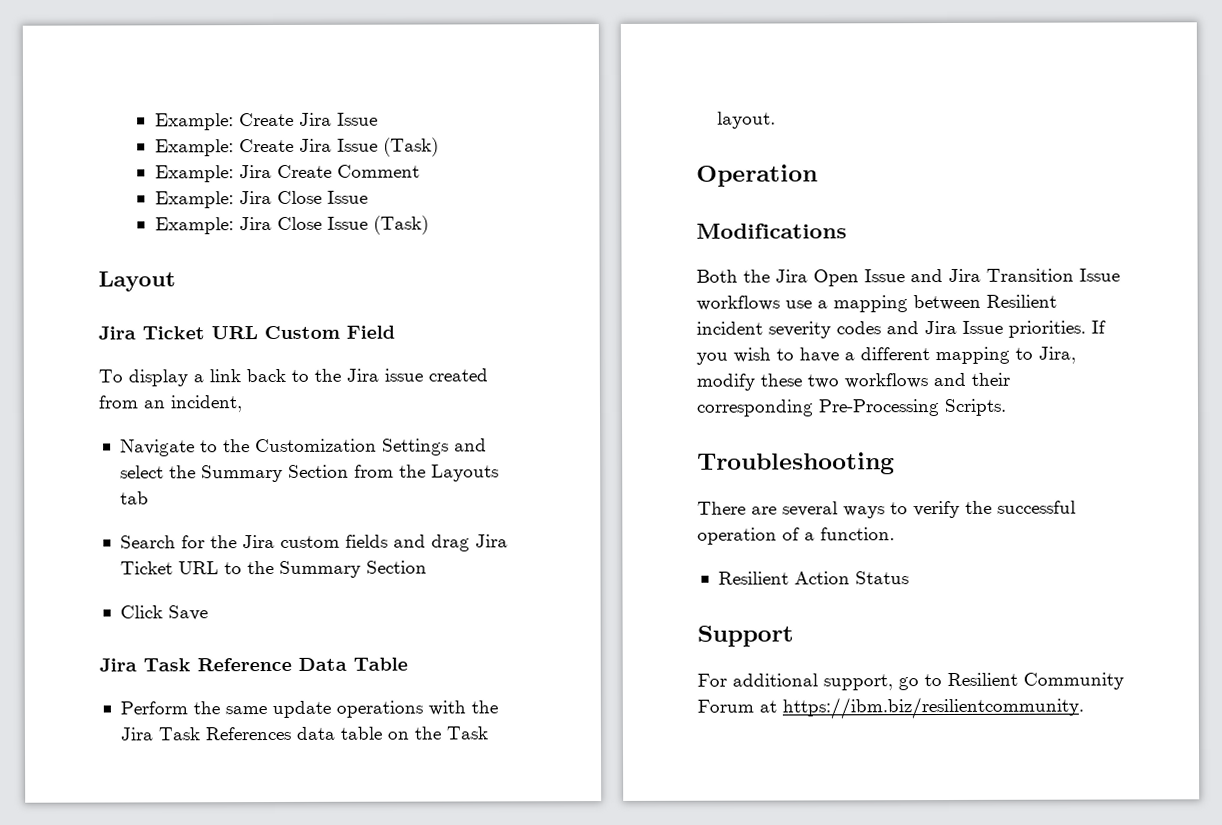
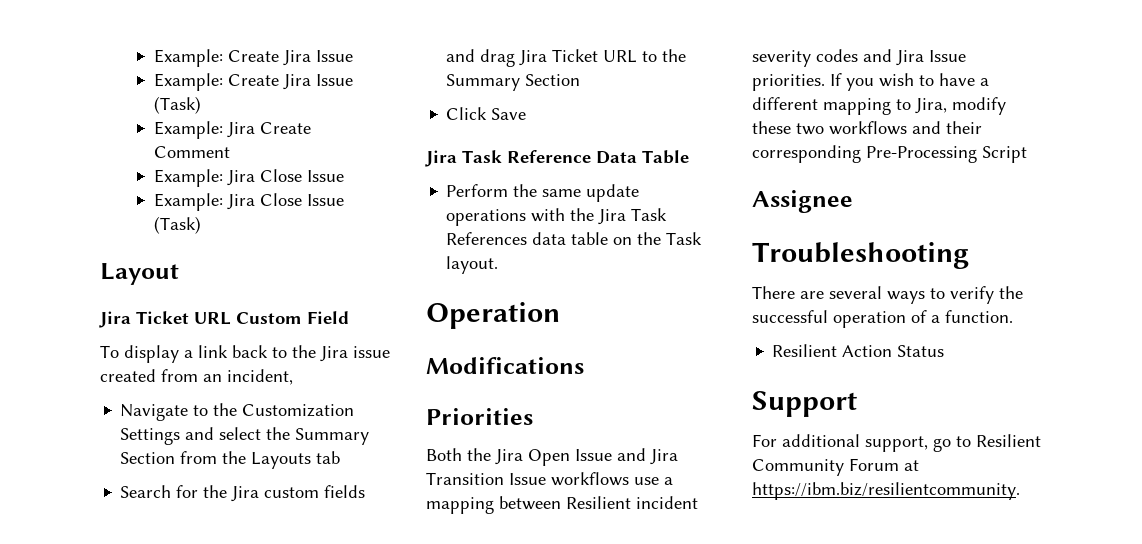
+ Priorities
- If you wish to have a different mapping to Jira, modify these two workflows and their corresponding Pre-Processing Scripts.
+ If you wish to have a different mapping to Jira, modify these two workflows and their corresponding Pre-Processing Script
+ Assignee

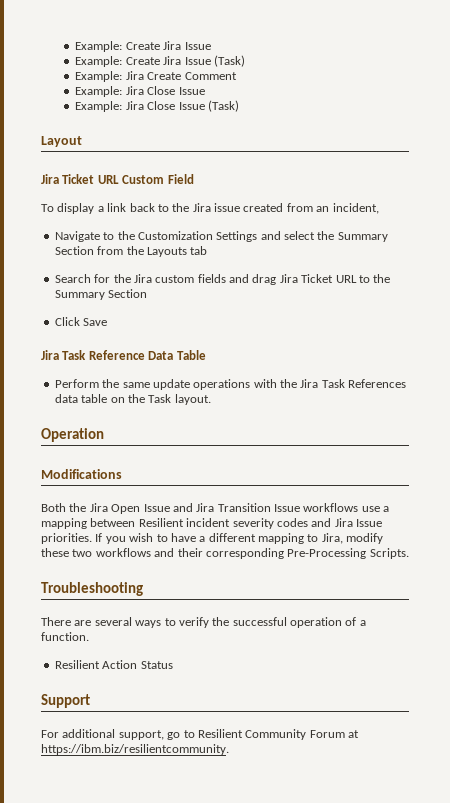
- Priorities
- If you wish to have a different mapping to Jira, modify these two workflows and their corresponding Pre-Processing Script
- Assignee
+ If you wish to have a different mapping to Jira, modify these two workflows and their corresponding Pre-Processing Scripts.

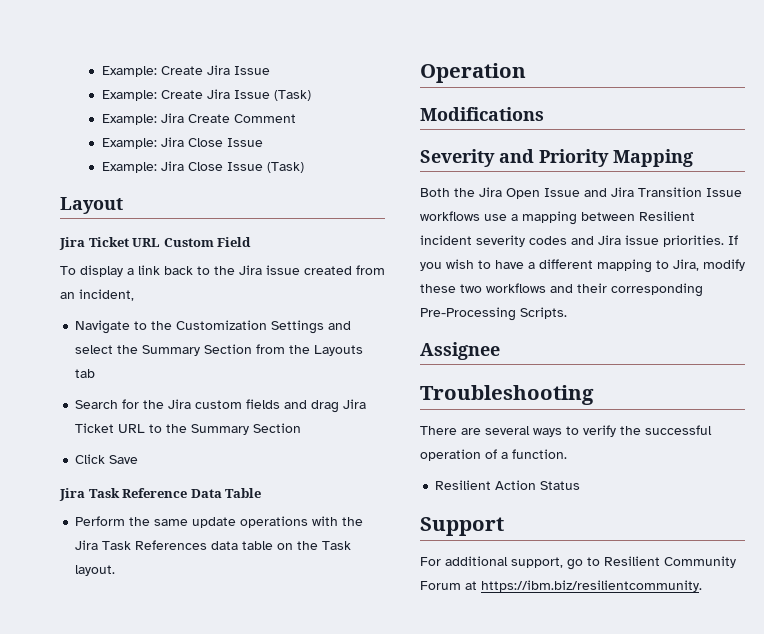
+ Severity and Priority Mapping
- Both the Jira Open Issue and Jira Transition Issue workflows use a mapping between Resilient incident severity codes and Jira Issue priorities.
+ Both the Jira Open Issue and Jira Transition Issue workflows use a mapping between Resilient incident severity codes and Jira issue priorities.
+ Assignee

